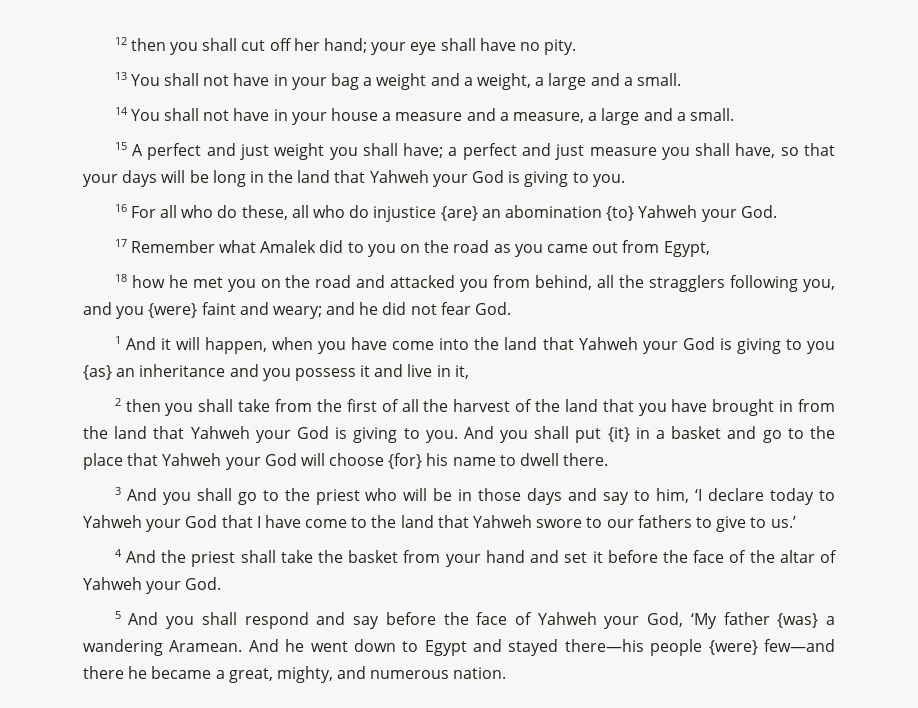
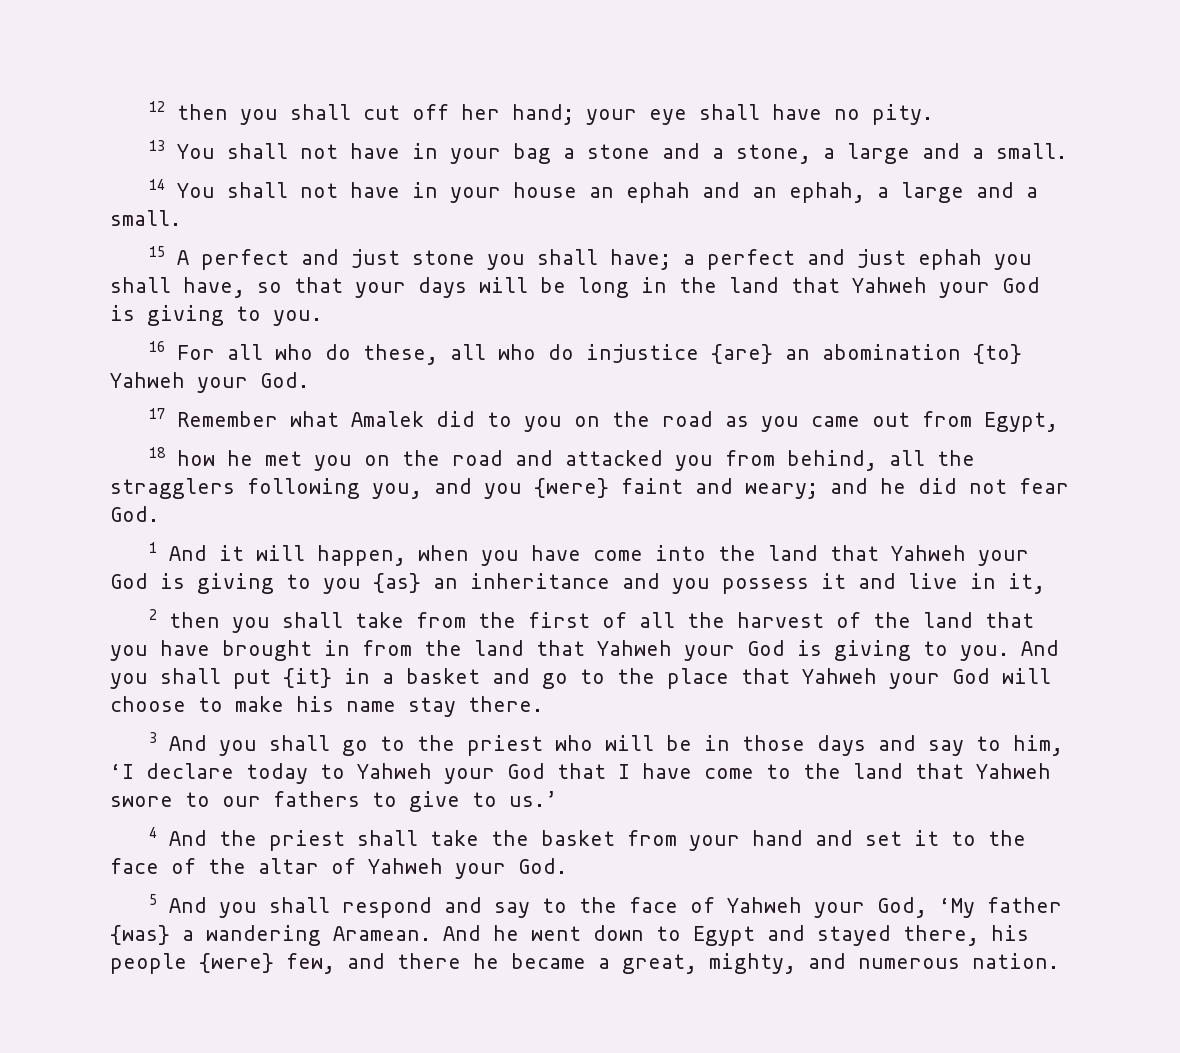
- 13 You shall not have in your bag a weight and a weight, a large and a small.
+ 13 You shall not have in your bag a stone and a stone, a large and a small.
- 14 You shall not have in your house a measure and a measure, a large and a small.
+ 14 You shall not have in your house an ephah and an ephah, a large and a small.
- 15 A perfect and just weight you shall have; a perfect and just measure you shall have, so that your days will be long in the land that Yahweh your God is giving to you.
+ 15 A perfect and just stone you shall have; a perfect and just ephah you shall have, so that your days will be long in the land that Yahweh your God is giving to you.
- And you shall put {it} in a basket and go to the place that Yahweh your God will choose {for} his name to dwell there.
+ And you shall put {it} in a basket and go to the place that Yahweh your God will choose to make his name stay there.
- 4 And the priest shall take the basket from your hand and set it before the face of the altar of Yahweh your God.
+ 4 And the priest shall take the basket from your hand and set it to the face of the altar of Yahweh your God.
- 5 And you shall respond and say before the face of Yahweh your God, ‘My father {was} a wandering Aramean.
+ 5 And you shall respond and say to the face of Yahweh your God, ‘My father {was} a wandering Aramean.
- And he went down to Egypt and stayed there—his people {were} few—and there he became a great, mighty, and numerous nation.
+ And he went down to Egypt and stayed there, his people {were} few, and there he became a great, mighty, and numerous nation.

